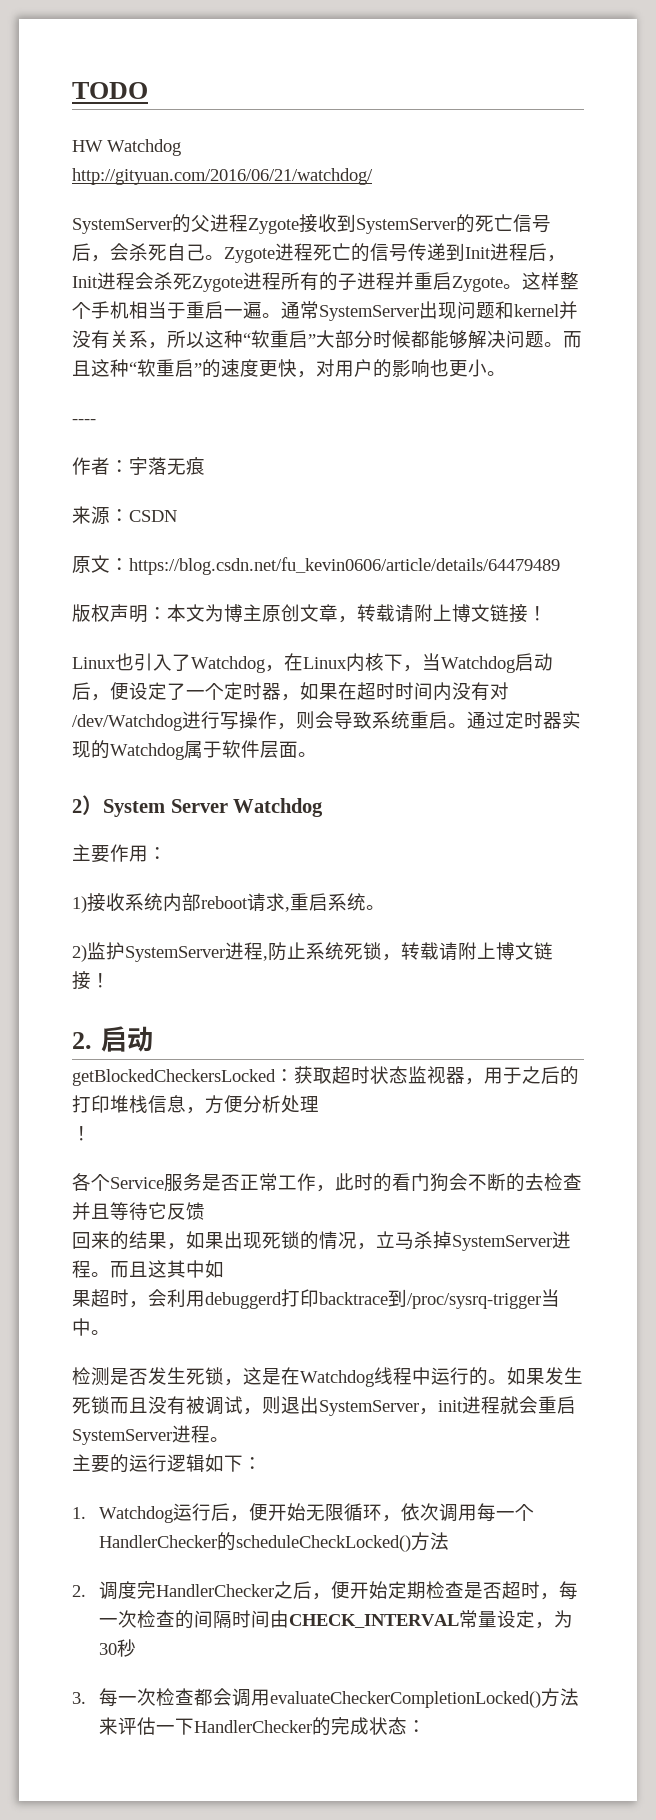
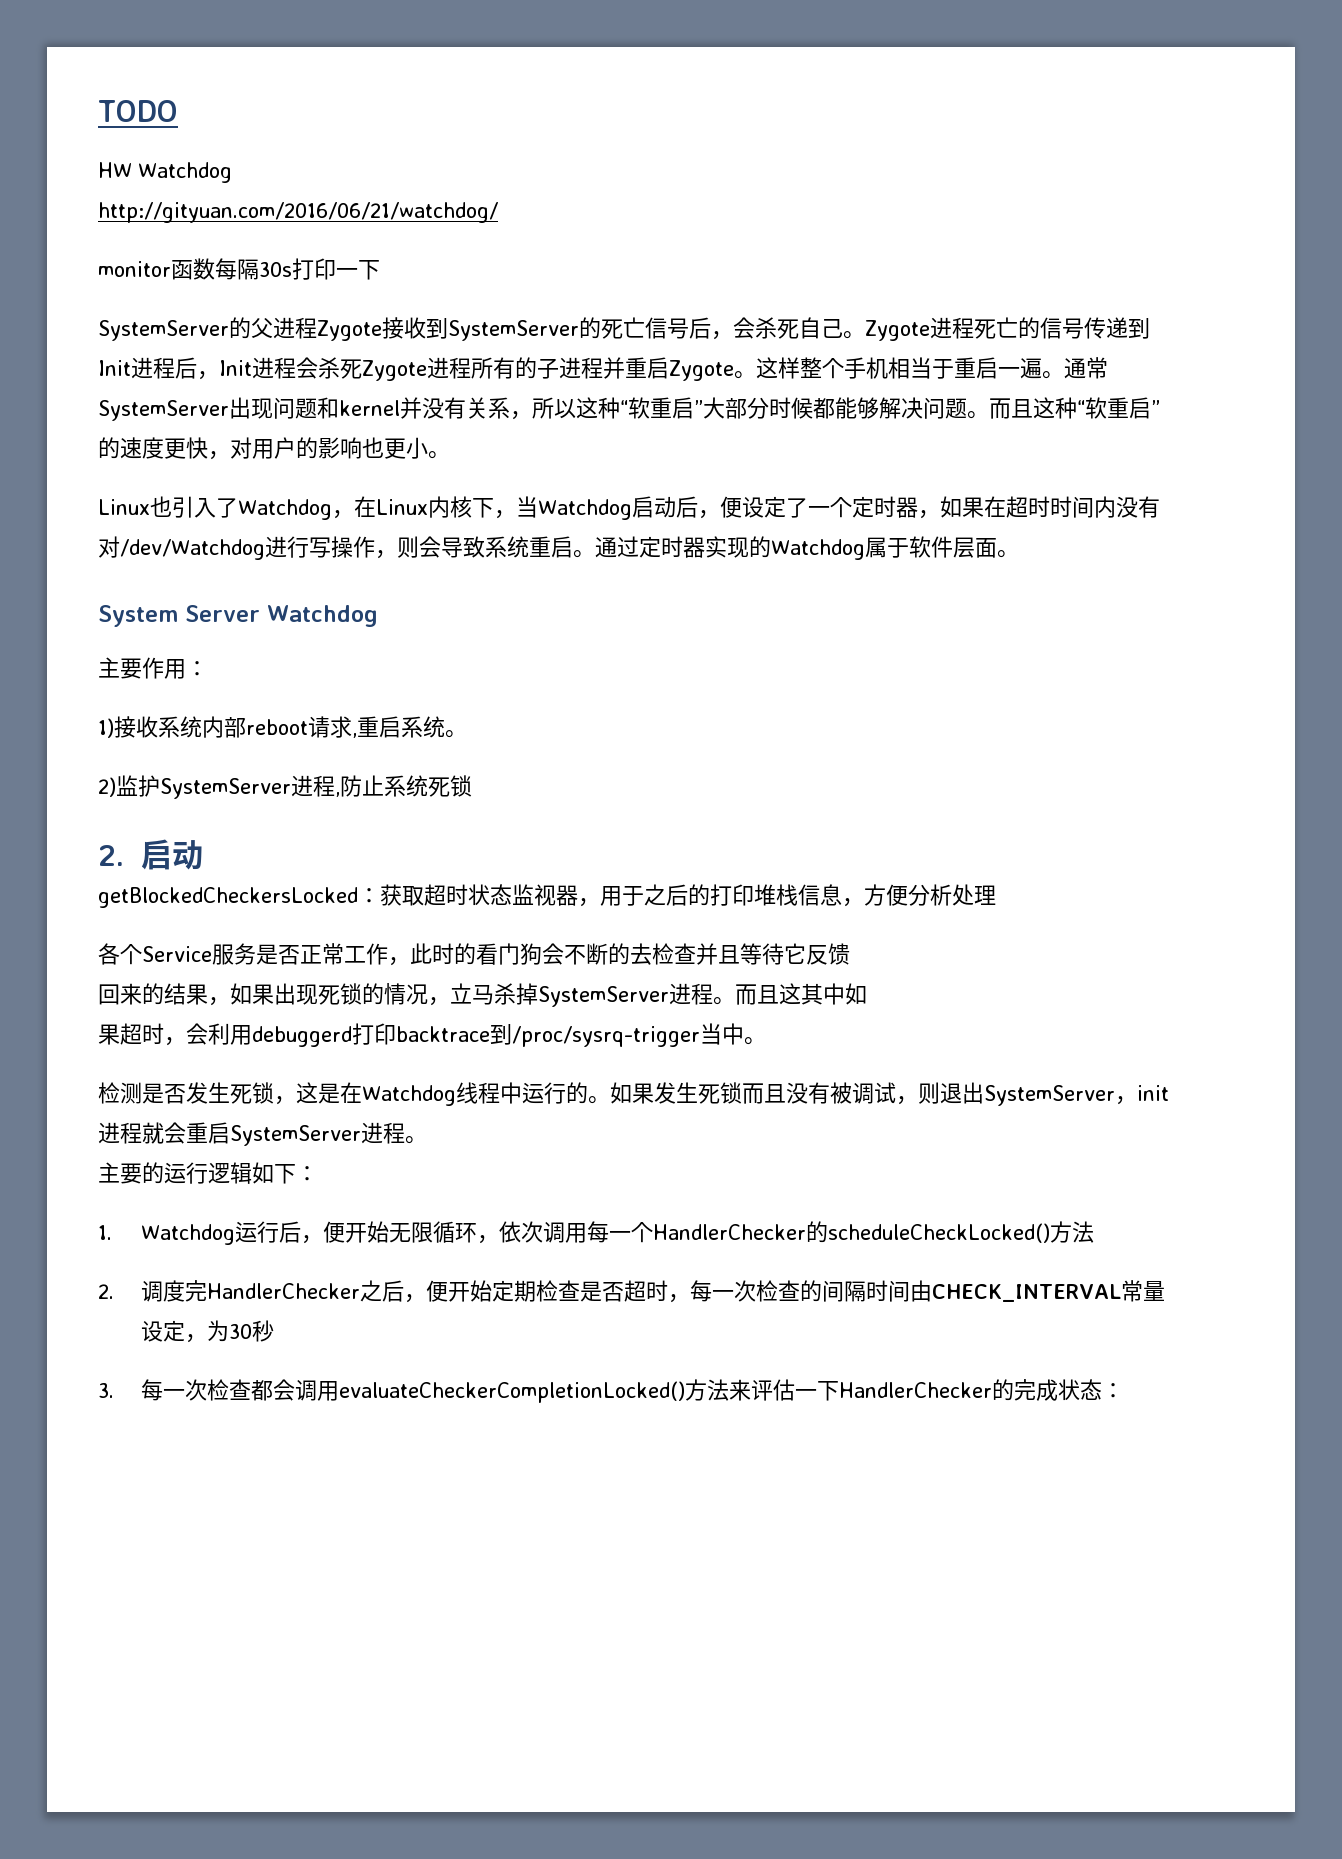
+ monitor函数每隔30s打印一下
- ----
- 作者：宇落无痕
- 来源：CSDN
- 原文：https://blog.csdn.net/fu_kevin0606/article/details/64479489
- 版权声明：本文为博主原创文章，转载请附上博文链接！
- 2）System Server Watchdog
+ System Server Watchdog
- 2)监护SystemServer进程,防止系统死锁，转载请附上博文链接！
+ 2)监护SystemServer进程,防止系统死锁
  getBlockedCheckersLocked：获取超时状态监视器，用于之后的打印堆栈信息，方便分析处理
- ！

